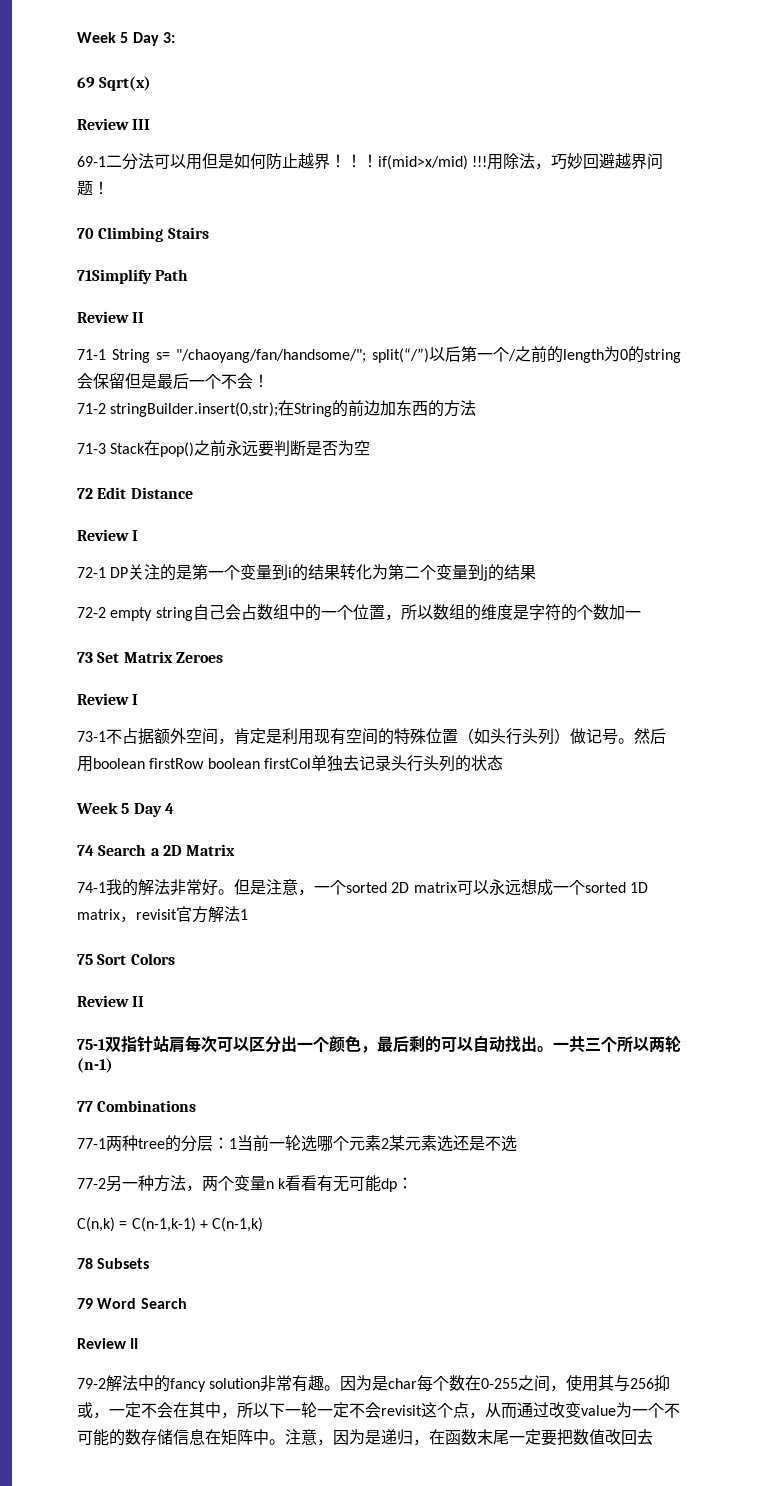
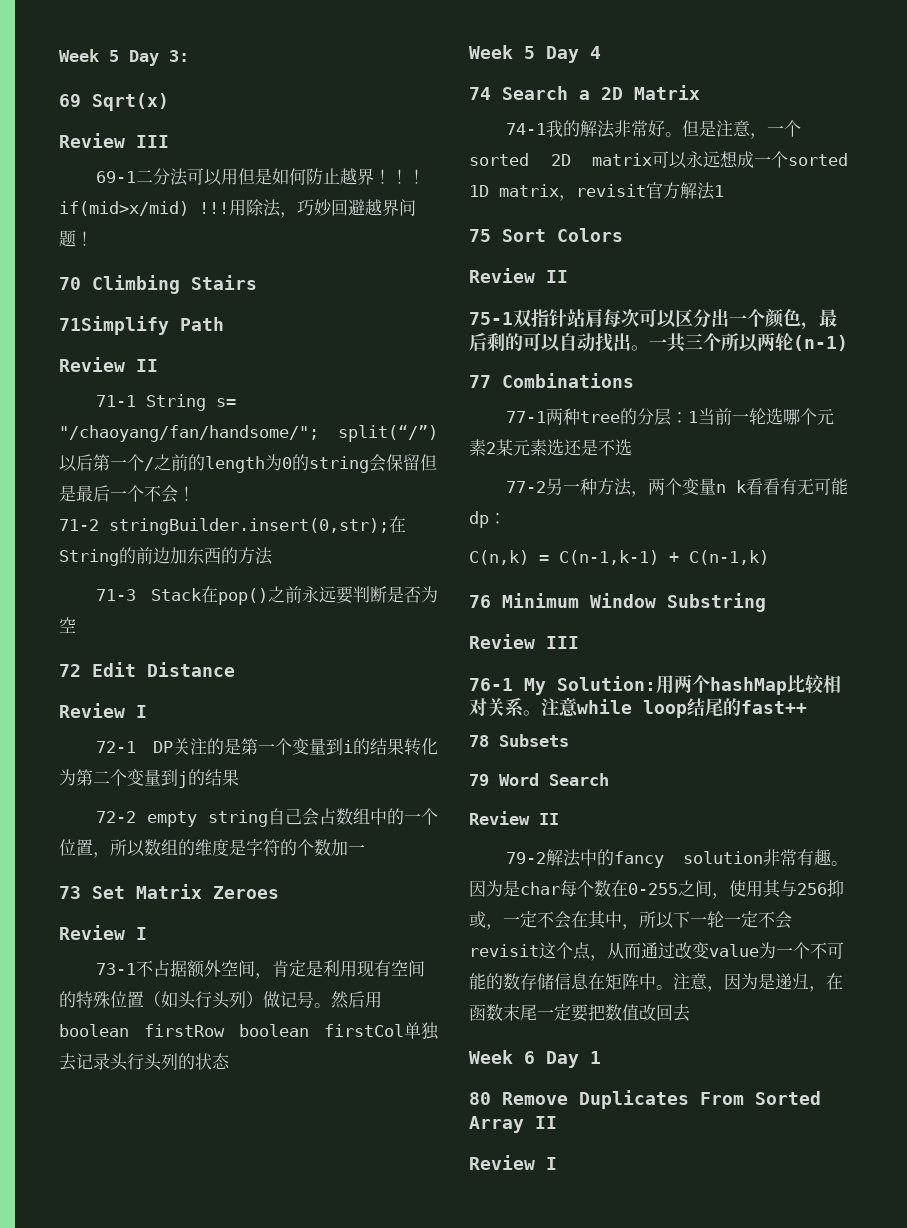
+ 76 Minimum Window Substring
+ Review III
+ 76-1 My Solution:用两个hashMap比较相对关系。注意while loop结尾的fast++
+ Week 6 Day 1
+ 80 Remove Duplicates From Sorted Array II
+ Review I

